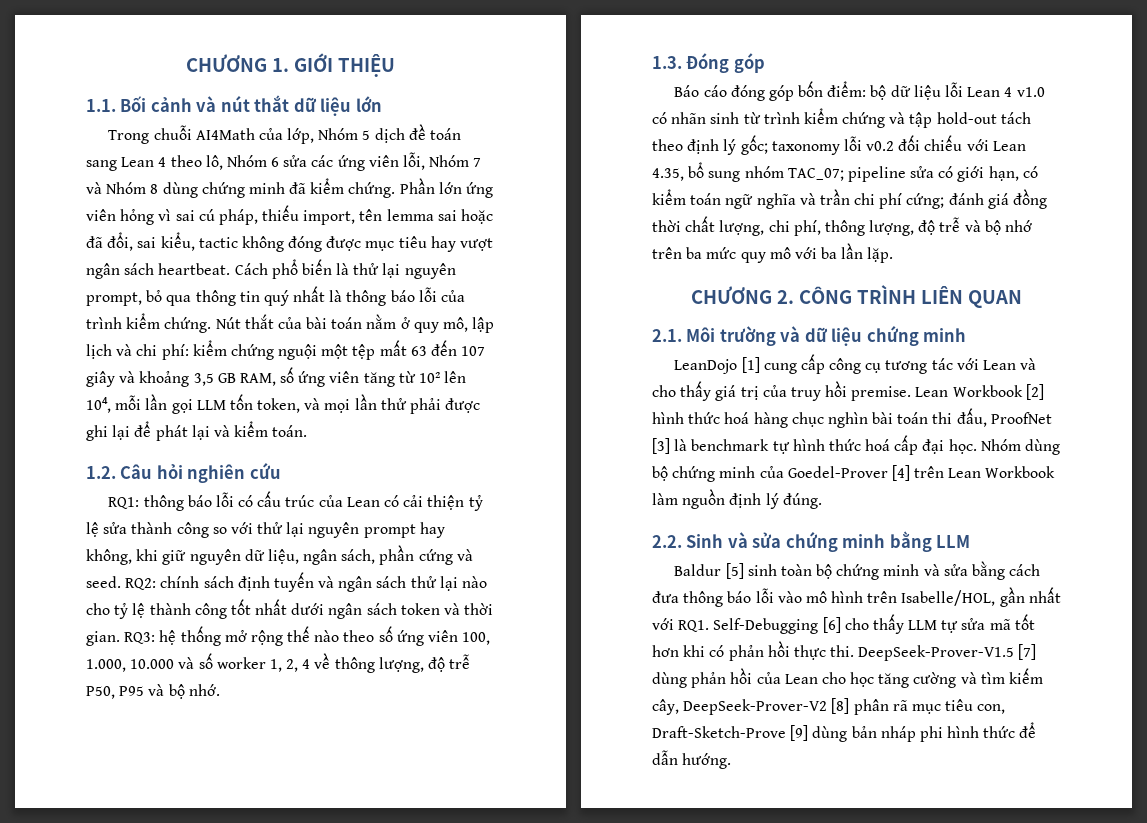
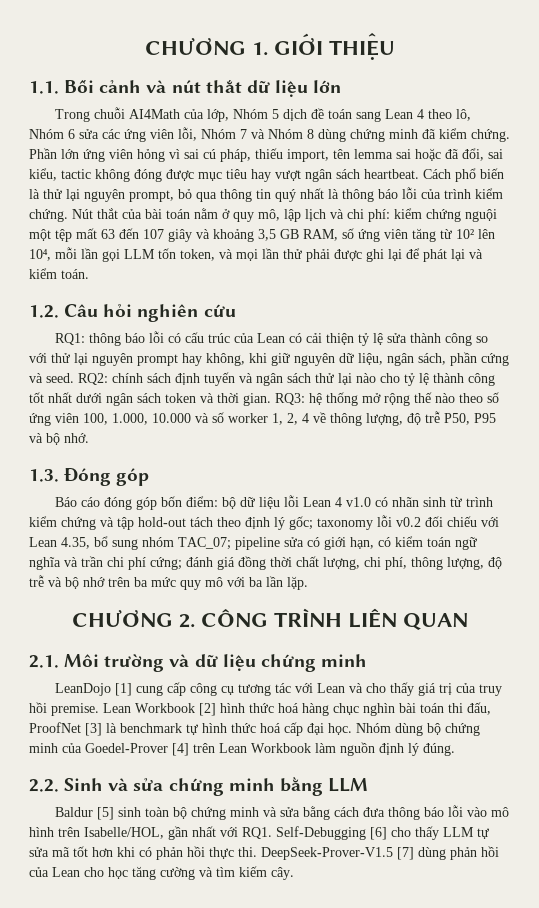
- DeepSeek-Prover-V1.5 [7] dùng phản hồi của Lean cho học tăng cường và tìm kiếm cây, DeepSeek-Prover-V2 [8] phân rã mục tiêu con, Draft-Sketch-Prove [9] dùng bản nháp phi hình thức để dẫn hướng.
+ DeepSeek-Prover-V1.5 [7] dùng phản hồi của Lean cho học tăng cường và tìm kiếm cây.

